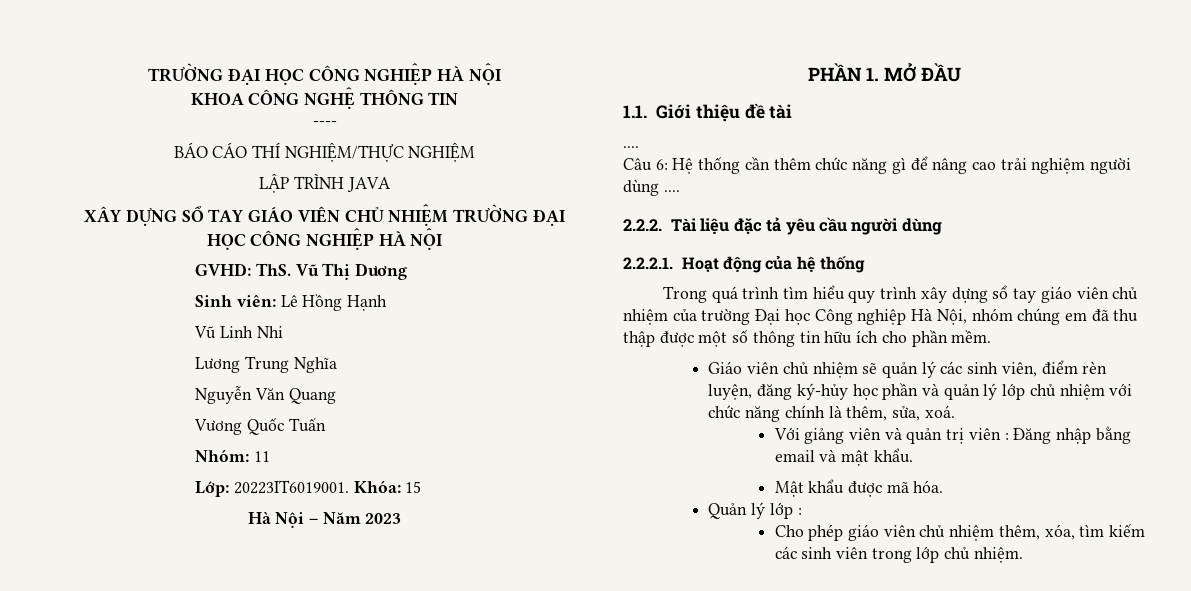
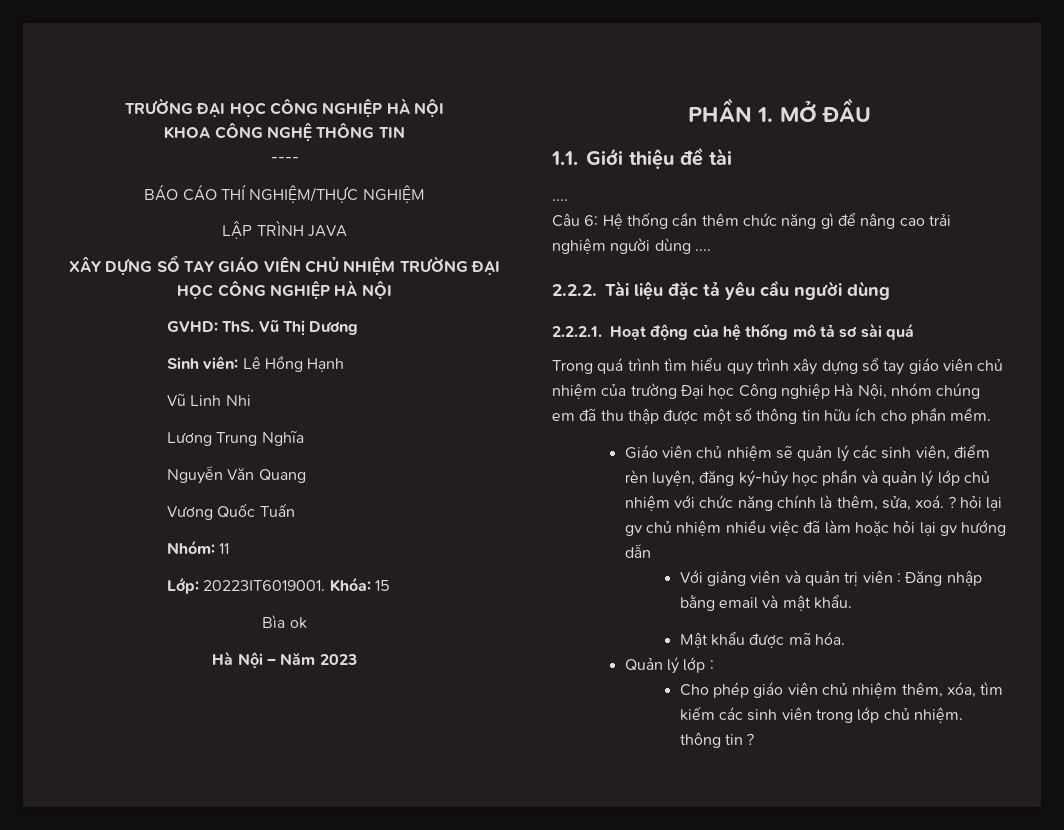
+ Bìa ok
- 2.2.2.1. Hoạt động của hệ thống
+ 2.2.2.1. Hoạt động của hệ thống mô tả sơ sài quá
+ ? hỏi lại gv chủ nhiệm nhiều việc đã làm hoặc hỏi lại gv hướng dẫn
- Cho phép giáo viên chủ nhiệm thêm, xóa, tìm kiếm các sinh viên trong lớp chủ nhiệm.
+ Cho phép giáo viên chủ nhiệm thêm, xóa, tìm kiếm các sinh viên trong lớp chủ nhiệm. thông tin ?

